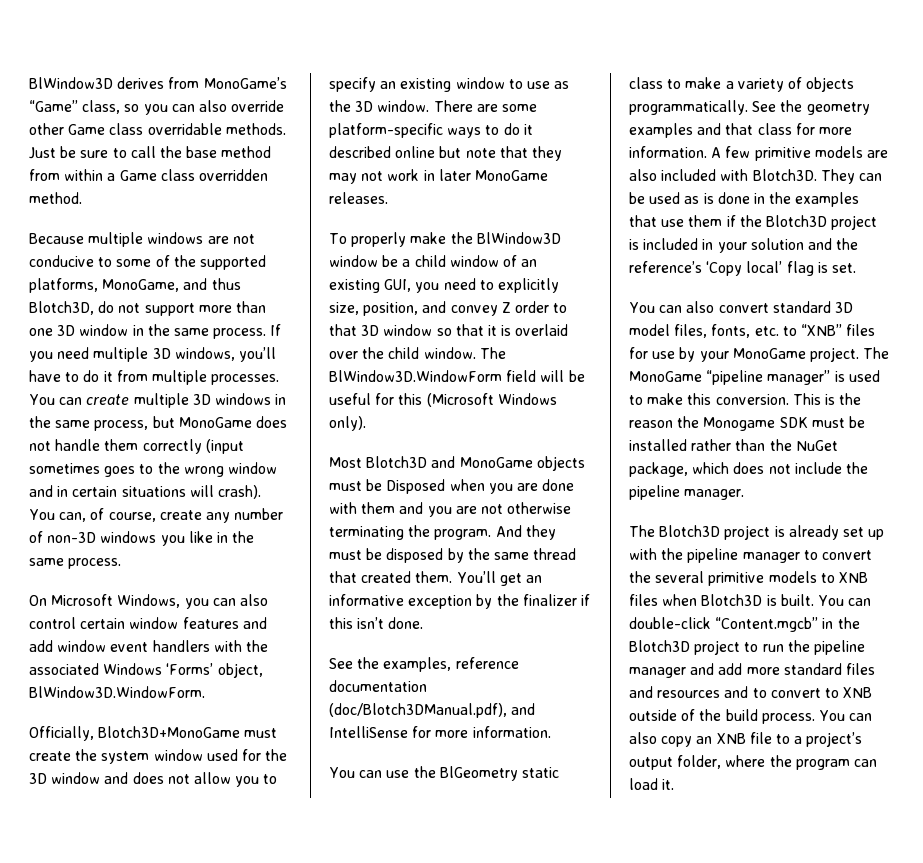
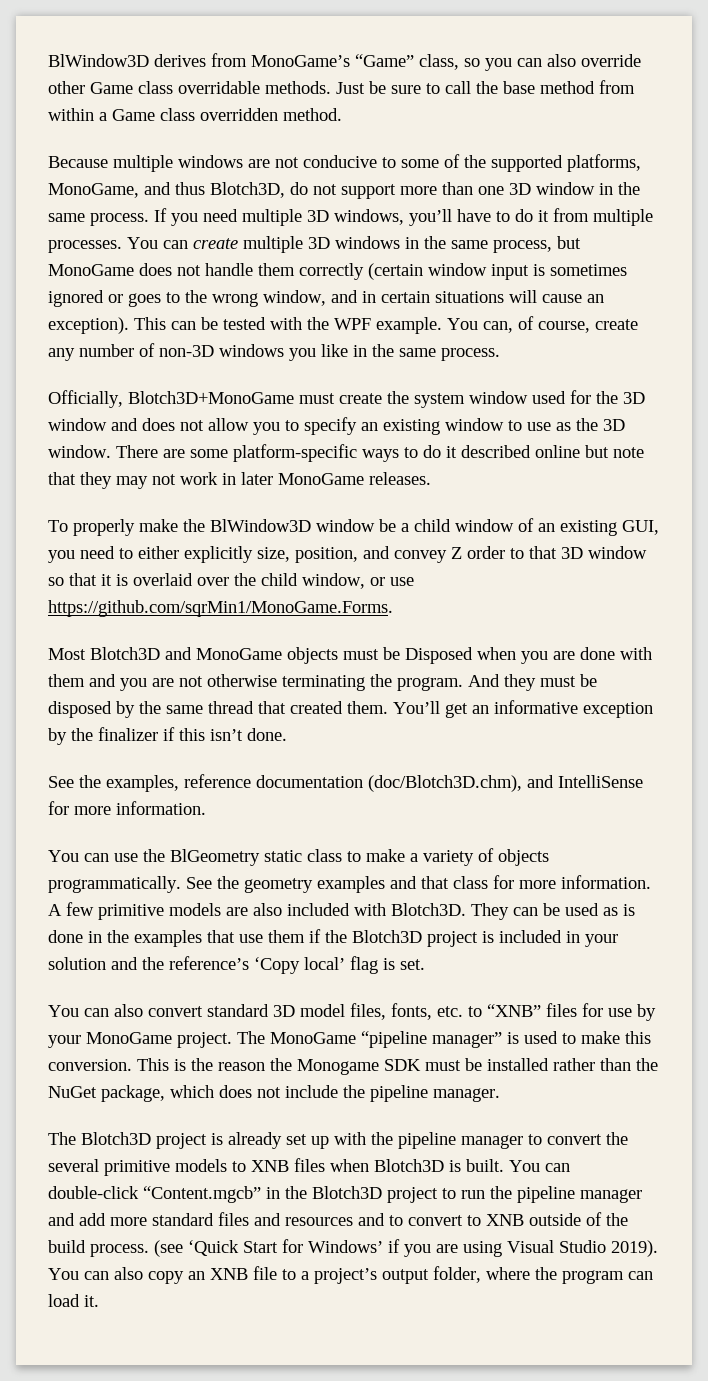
- You can create multiple 3D windows in the same process, but MonoGame does not handle them correctly (input sometimes goes to the wrong window and in certain situations will crash).
+ You can create multiple 3D windows in the same process, but MonoGame does not handle them correctly (certain window input is sometimes ignored or goes to the wrong window, and in certain situations will cause an exception). This can be tested with the WPF example.
- On Microsoft Windows, you can also control certain window features and add window event handlers with the associated Windows ‘Forms’ object, BlWindow3D.WindowForm.
- To properly make the BlWindow3D window be a child window of an existing GUI, you need to explicitly size, position, and convey Z order to that 3D window so that it is overlaid over the child window. The BlWindow3D.WindowForm field will be useful for this (Microsoft Windows only).
+ To properly make the BlWindow3D window be a child window of an existing GUI, you need to either explicitly size, position, and convey Z order to that 3D window so that it is overlaid over the child window, or use https://github.com/sqrMin1/MonoGame.Forms.
- See the examples, reference documentation (doc/Blotch3DManual.pdf), and IntelliSense for more information.
+ See the examples, reference documentation (doc/Blotch3D.chm), and IntelliSense for more information.
+ (see ‘Quick Start for Windows’ if you are using Visual Studio 2019).

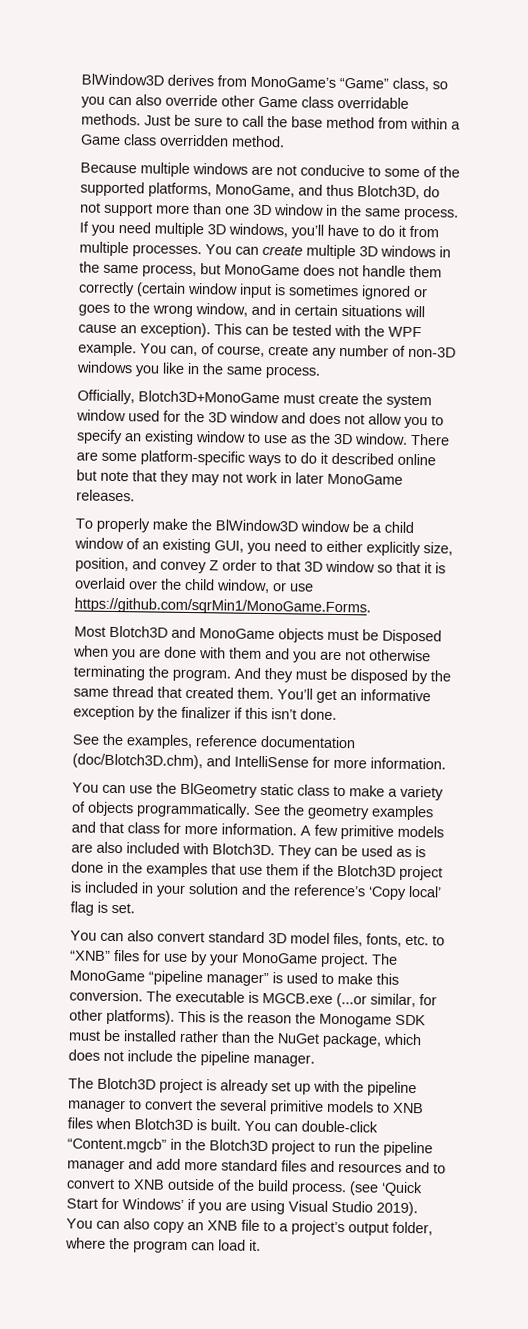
+ The executable is MGCB.exe (...or similar, for other platforms).

